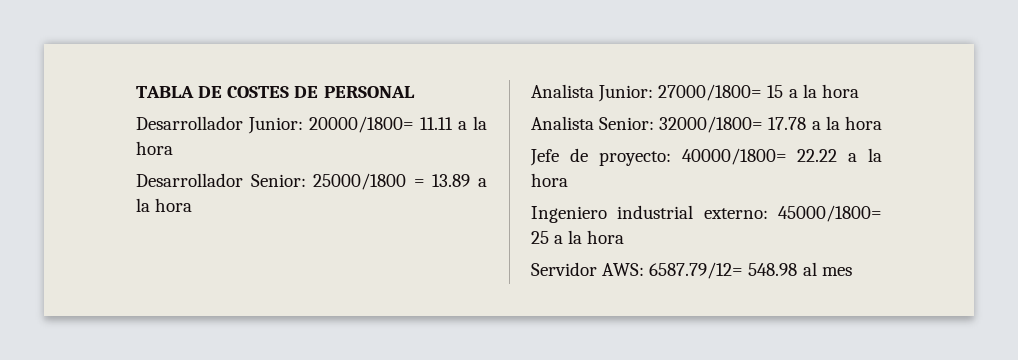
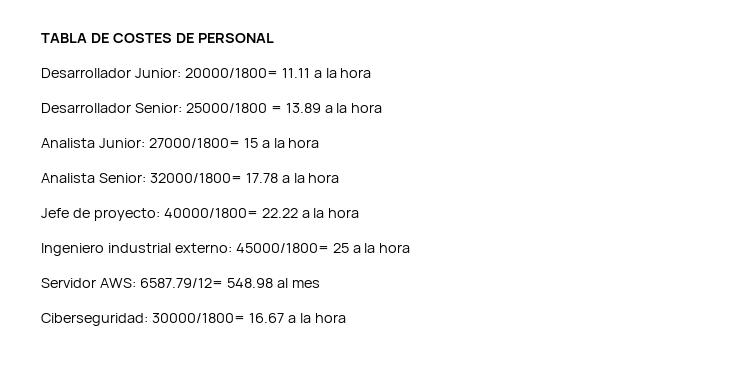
+ Ciberseguridad: 30000/1800= 16.67 a la hora

